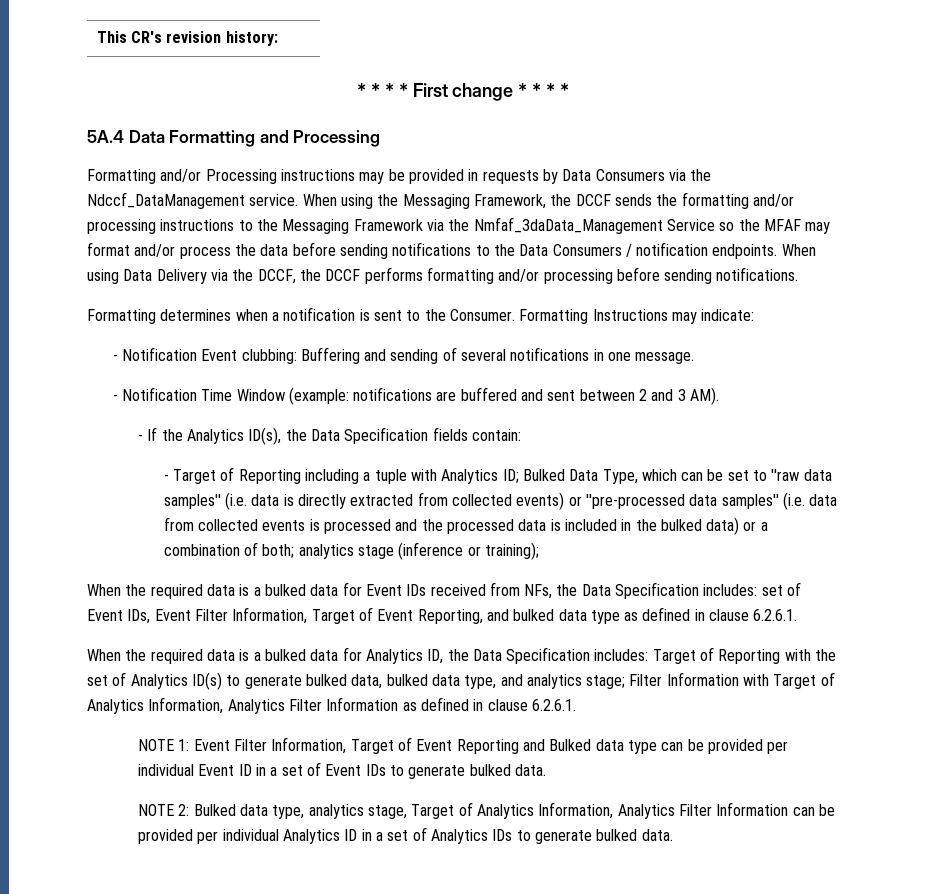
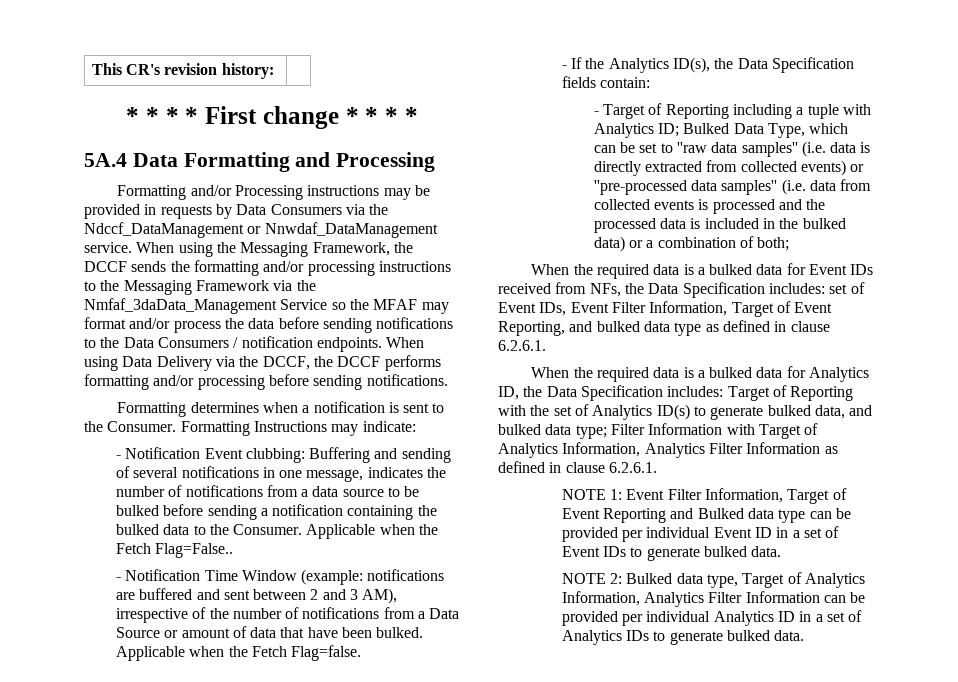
- Formatting and/or Processing instructions may be provided in requests by Data Consumers via the Ndccf_DataManagement service.
+ Formatting and/or Processing instructions may be provided in requests by Data Consumers via the Ndccf_DataManagement or Nnwdaf_DataManagement service.
- - Notification Event clubbing: Buffering and sending of several notifications in one message.
+ - Notification Event clubbing: Buffering and sending of several notifications in one message, indicates the number of notifications from a data source to be bulked before sending a notification containing the bulked data to the Consumer. Applicable when the Fetch Flag=False..
- - Notification Time Window (example: notifications are buffered and sent between 2 and 3 AM).
+ - Notification Time Window (example: notifications are buffered and sent between 2 and 3 AM), irrespective of the number of notifications from a Data Source or amount of data that have been bulked. Applicable when the Fetch Flag=false.
- - Target of Reporting including a tuple with Analytics ID; Bulked Data Type, which can be set to ''raw data samples'' (i.e. data is directly extracted from collected events) or ''pre-processed data samples'' (i.e. data from collected events is processed and the processed data is included in the bulked data) or a combination of both; analytics stage (inference or training);
+ - Target of Reporting including a tuple with Analytics ID; Bulked Data Type, which can be set to ''raw data samples'' (i.e. data is directly extracted from collected events) or ''pre-processed data samples'' (i.e. data from collected events is processed and the processed data is included in the bulked data) or a combination of both;
- When the required data is a bulked data for Analytics ID, the Data Specification includes: Target of Reporting with the set of Analytics ID(s) to generate bulked data, bulked data type, and analytics stage; Filter Information with Target of Analytics Information, Analytics Filter Information as defined in clause 6.2.6.1.
+ When the required data is a bulked data for Analytics ID, the Data Specification includes: Target of Reporting with the set of Analytics ID(s) to generate bulked data, and bulked data type; Filter Information with Target of Analytics Information, Analytics Filter Information as defined in clause 6.2.6.1.
- NOTE 2: Bulked data type, analytics stage, Target of Analytics Information, Analytics Filter Information can be provided per individual Analytics ID in a set of Analytics IDs to generate bulked data.
+ NOTE 2: Bulked data type, Target of Analytics Information, Analytics Filter Information can be provided per individual Analytics ID in a set of Analytics IDs to generate bulked data.

